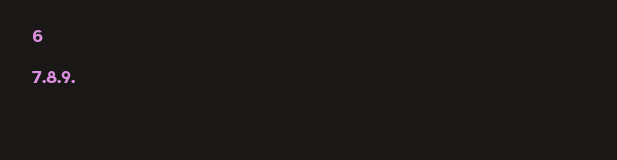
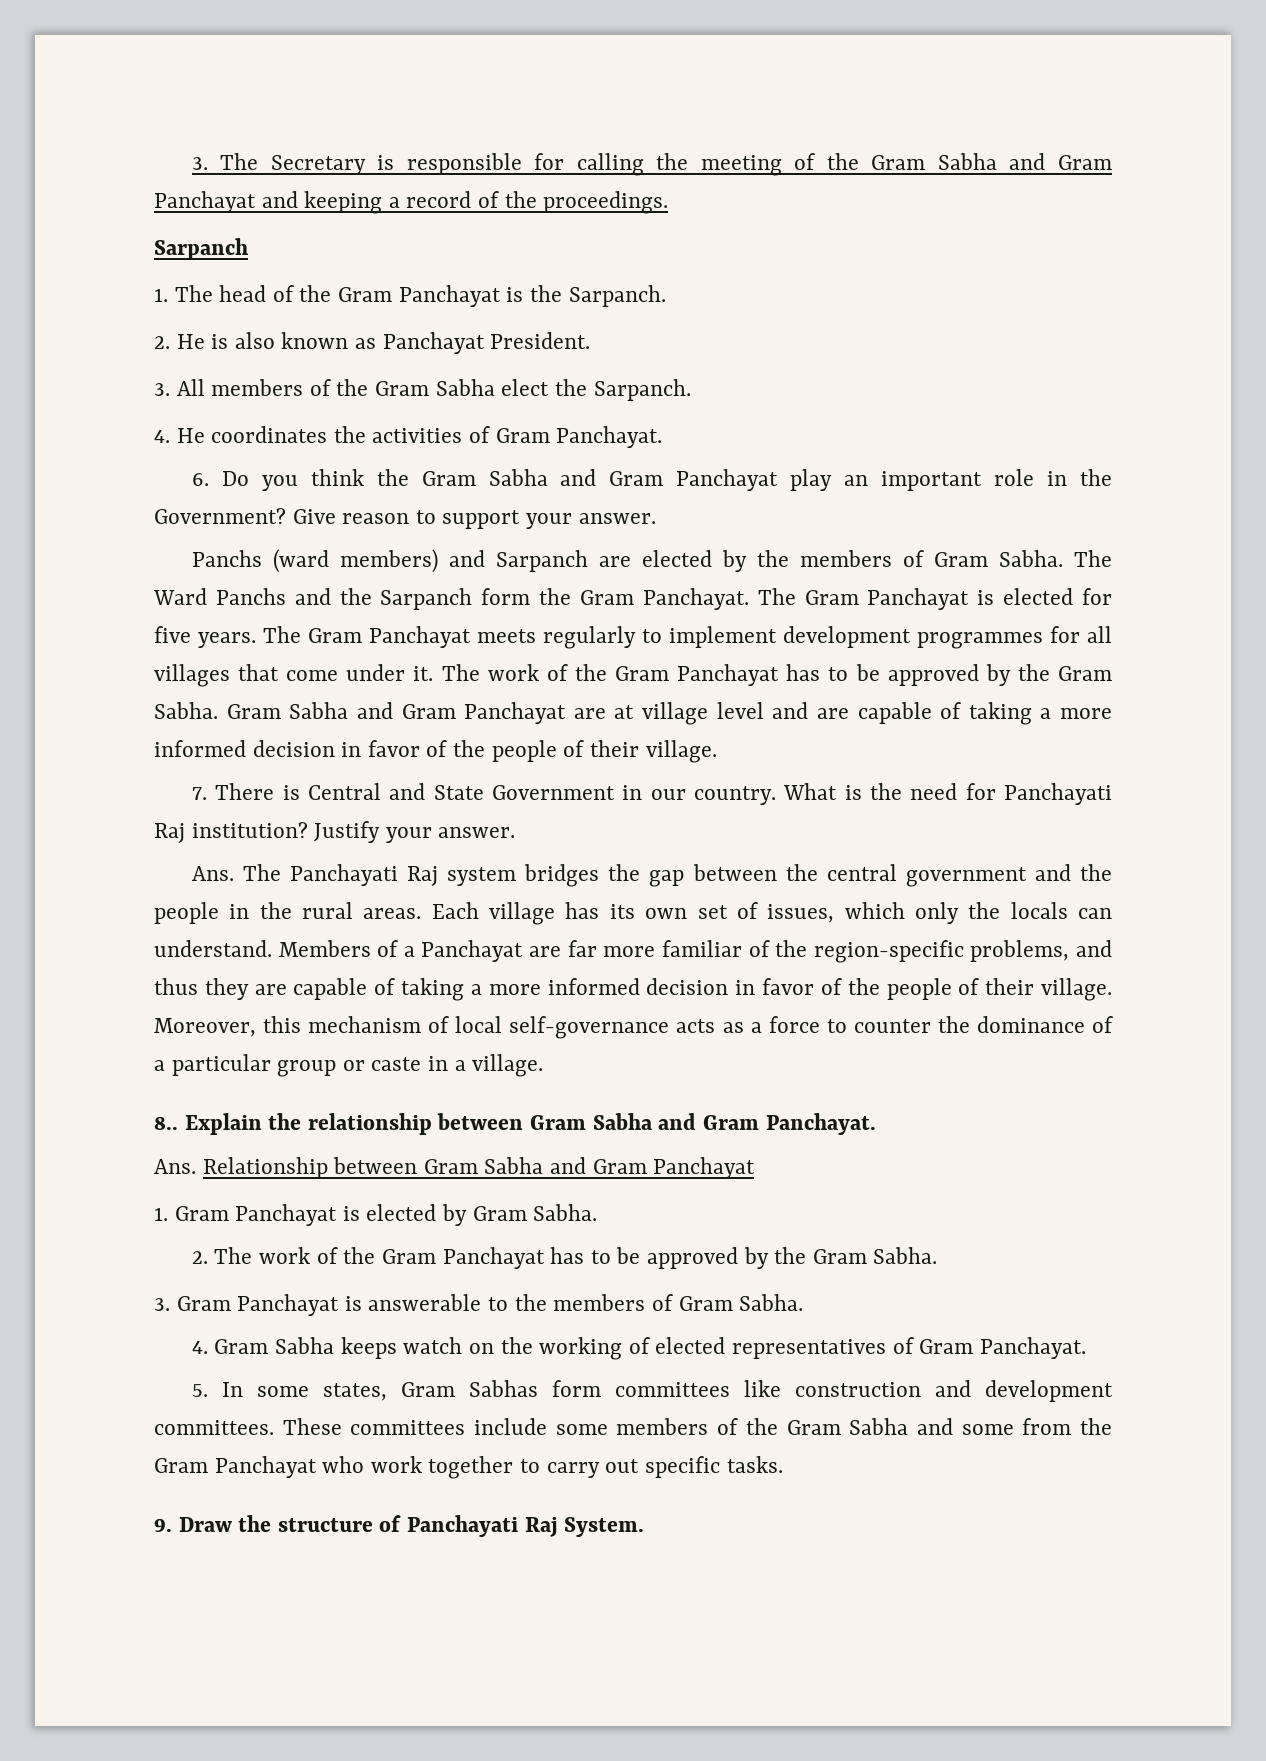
- 6
- 7.8.9.
+ 3. The Secretary is responsible for calling the meeting of the Gram Sabha and Gram Panchayat and keeping a record of the proceedings.
+ Sarpanch
+ 1. The head of the Gram Panchayat is the Sarpanch.
+ 2. He is also known as Panchayat President.
+ 3. All members of the Gram Sabha elect the Sarpanch.
+ 4. He coordinates the activities of Gram Panchayat.
+ 6. Do you think the Gram Sabha and Gram Panchayat play an important role in the Government? Give reason to support your answer.
+ Panchs (ward members) and Sarpanch are elected by the members of Gram Sabha. The Ward Panchs and the Sarpanch form the Gram Panchayat. The Gram Panchayat is elected for five years. The Gram Panchayat meets regularly to implement development programmes for all villages that come under it. The work of the Gram Panchayat has to be approved by the Gram Sabha. Gram Sabha and Gram Panchayat are at village level and are capable of taking a more informed decision in favor of the people of their village.
+ 7. There is Central and State Government in our country. What is the need for Panchayati Raj institution? Justify your answer.
+ Ans. The Panchayati Raj system bridges the gap between the central government and the people in the rural areas. Each village has its own set of issues, which only the locals can understand. Members of a Panchayat are far more familiar of the region-specific problems, and thus they are capable of taking a more informed decision in favor of the people of their village. Moreover, this mechanism of local self-governance acts as a force to counter the dominance of a particular group or caste in a village.
+ 8.. Explain the relationship between Gram Sabha and Gram Panchayat.
+ Ans. Relationship between Gram Sabha and Gram Panchayat
+ 1. Gram Panchayat is elected by Gram Sabha.
+ 2. The work of the Gram Panchayat has to be approved by the Gram Sabha.
+ 3. Gram Panchayat is answerable to the members of Gram Sabha.
+ 4. Gram Sabha keeps watch on the working of elected representatives of Gram Panchayat.
+ 5. In some states, Gram Sabhas form committees like construction and development committees. These committees include some members of the Gram Sabha and some from the Gram Panchayat who work together to carry out specific tasks.
+ 9. Draw the structure of Panchayati Raj System.

